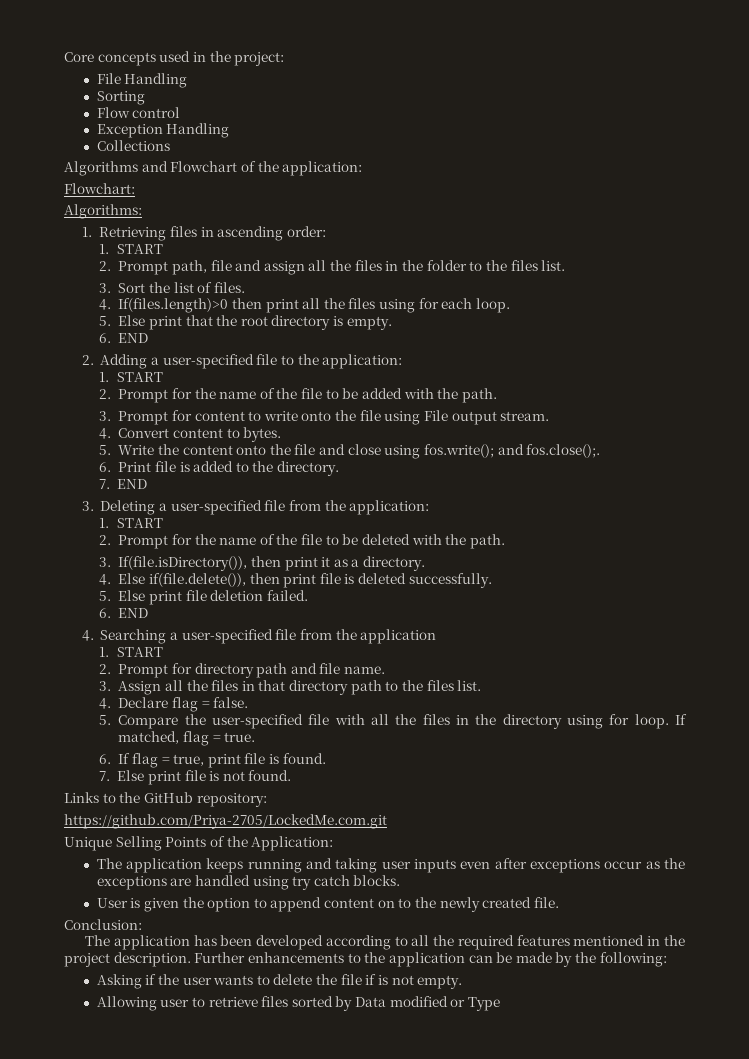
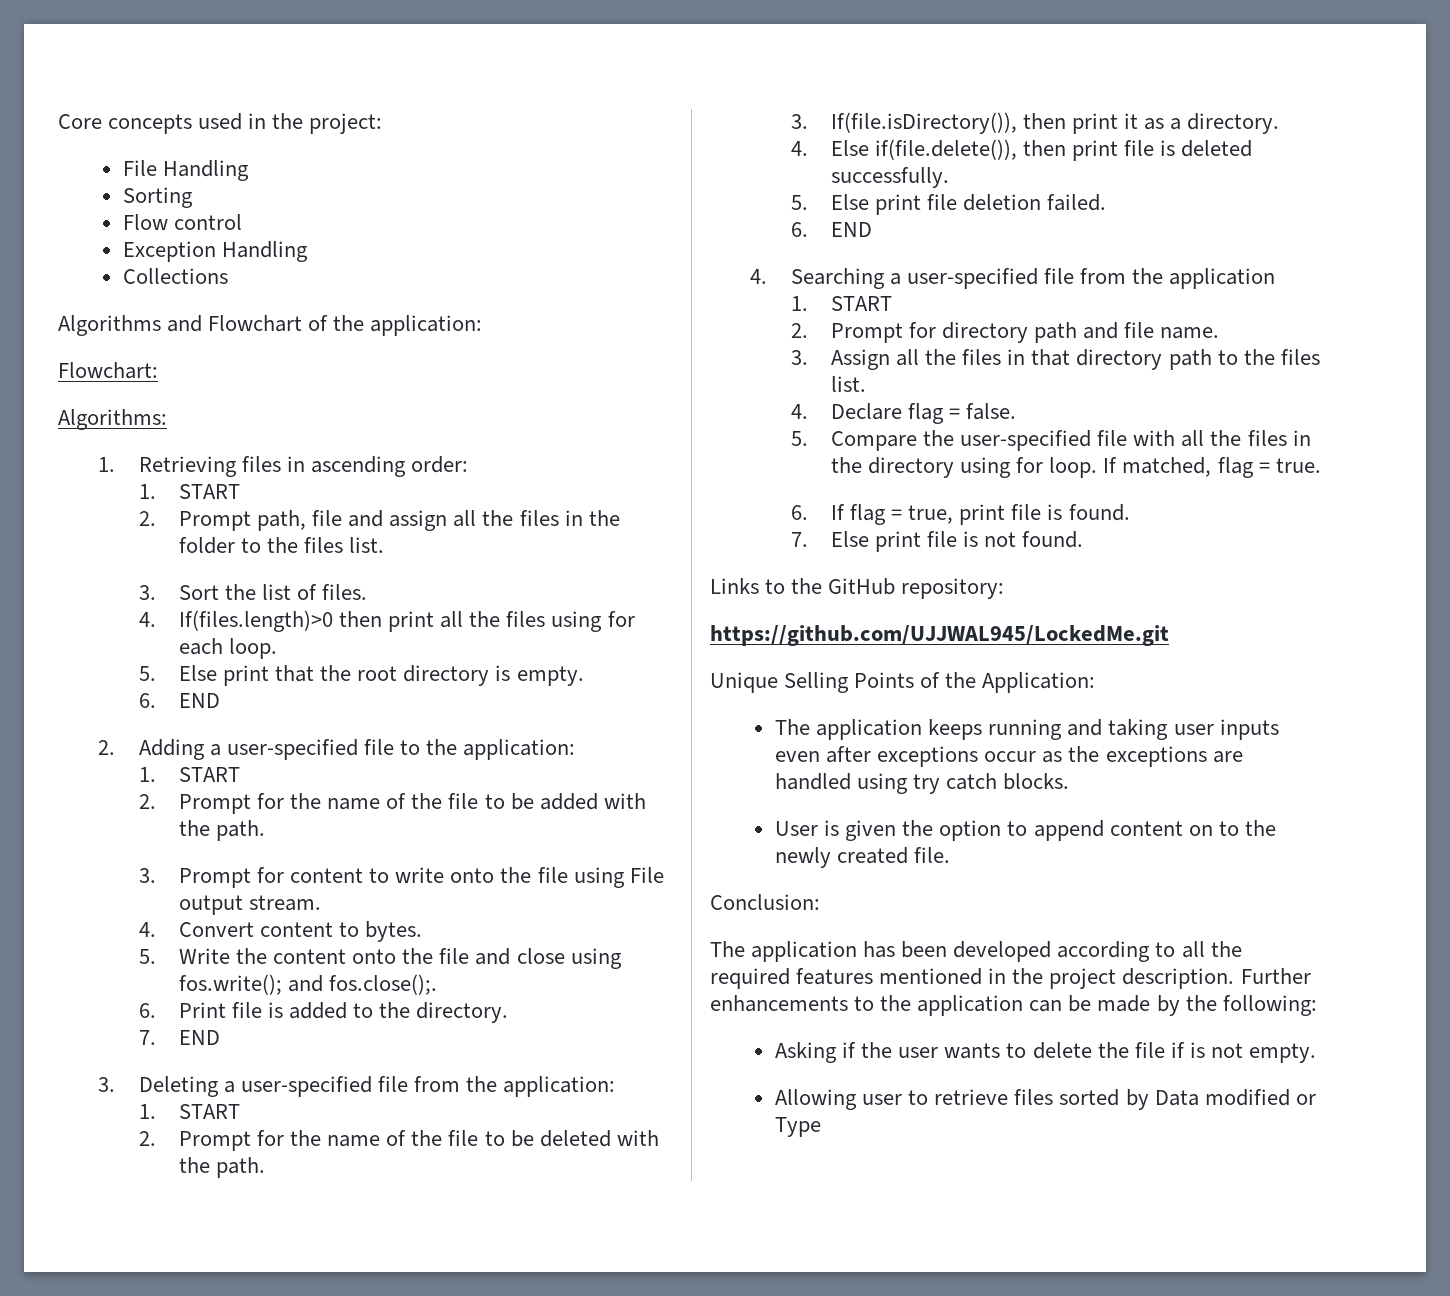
- https://github.com/Priya-2705/LockedMe.com.git
+ https://github.com/UJJWAL945/LockedMe.git

